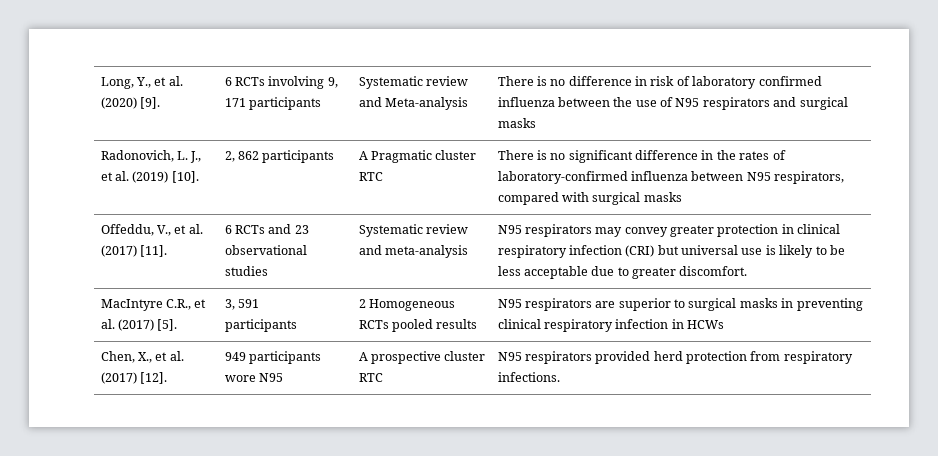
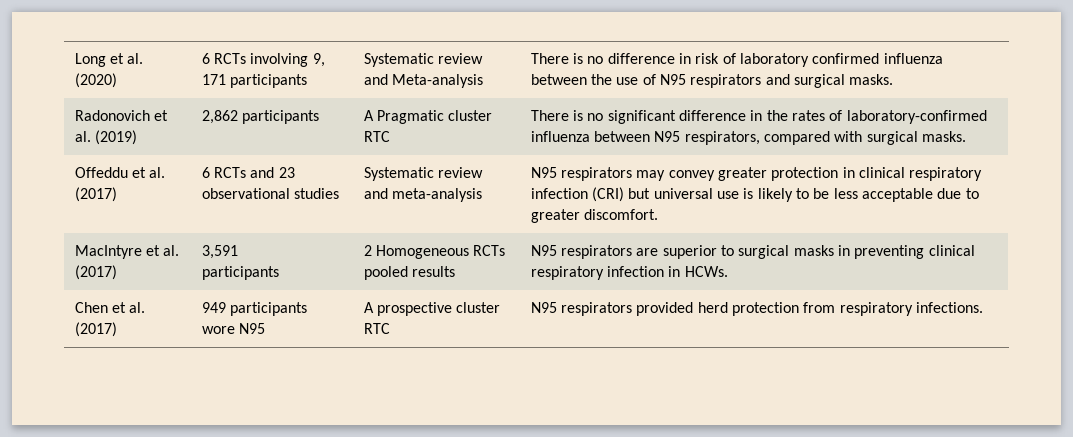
- Long, Y., et al. (2020) [9]. | 6 RCTs involving 9, 171 participants | Systematic review and Meta-analysis | There is no difference in risk of laboratory confirmed influenza between the use of N95 respirators and surgical masks
- Radonovich, L. J., et al. (2019) [10]. | 2, 862 participants | A Pragmatic cluster RTC | There is no significant difference in the rates of laboratory-confirmed influenza between N95 respirators, compared with surgical masks
- Offeddu, V., et al. (2017) [11]. | 6 RCTs and 23 observational studies | Systematic review and meta-analysis | N95 respirators may convey greater protection in clinical respiratory infection (CRI) but universal use is likely to be less acceptable due to greater discomfort.
+ Long et al. (2020) | 6 RCTs involving 9, 171 participants | Systematic review and Meta-analysis | There is no difference in risk of laboratory confirmed influenza between the use of N95 respirators and surgical masks.
+ Radonovich et al. (2019) | 2,862 participants | A Pragmatic cluster RTC | There is no significant difference in the rates of laboratory-confirmed influenza between N95 respirators, compared with surgical masks.
+ Offeddu et al. (2017) | 6 RCTs and 23 observational studies | Systematic review and meta-analysis | N95 respirators may convey greater protection in clinical respiratory infection (CRI) but universal use is likely to be less acceptable due to greater discomfort.
- MacIntyre C.R., et al. (2017) [5]. | 3, 591
- participants | 2 Homogeneous RCTs pooled results | N95 respirators are superior to surgical masks in preventing clinical respiratory infection in HCWs
- Chen, X., et al. (2017) [12]. | 949 participants wore N95 | A prospective cluster RTC | N95 respirators provided herd protection from respiratory infections.
+ MacIntyre et al. (2017) | 3,591
+ participants | 2 Homogeneous RCTs pooled results | N95 respirators are superior to surgical masks in preventing clinical respiratory infection in HCWs.
+ Chen et al. (2017) | 949 participants wore N95 | A prospective cluster RTC | N95 respirators provided herd protection from respiratory infections.

